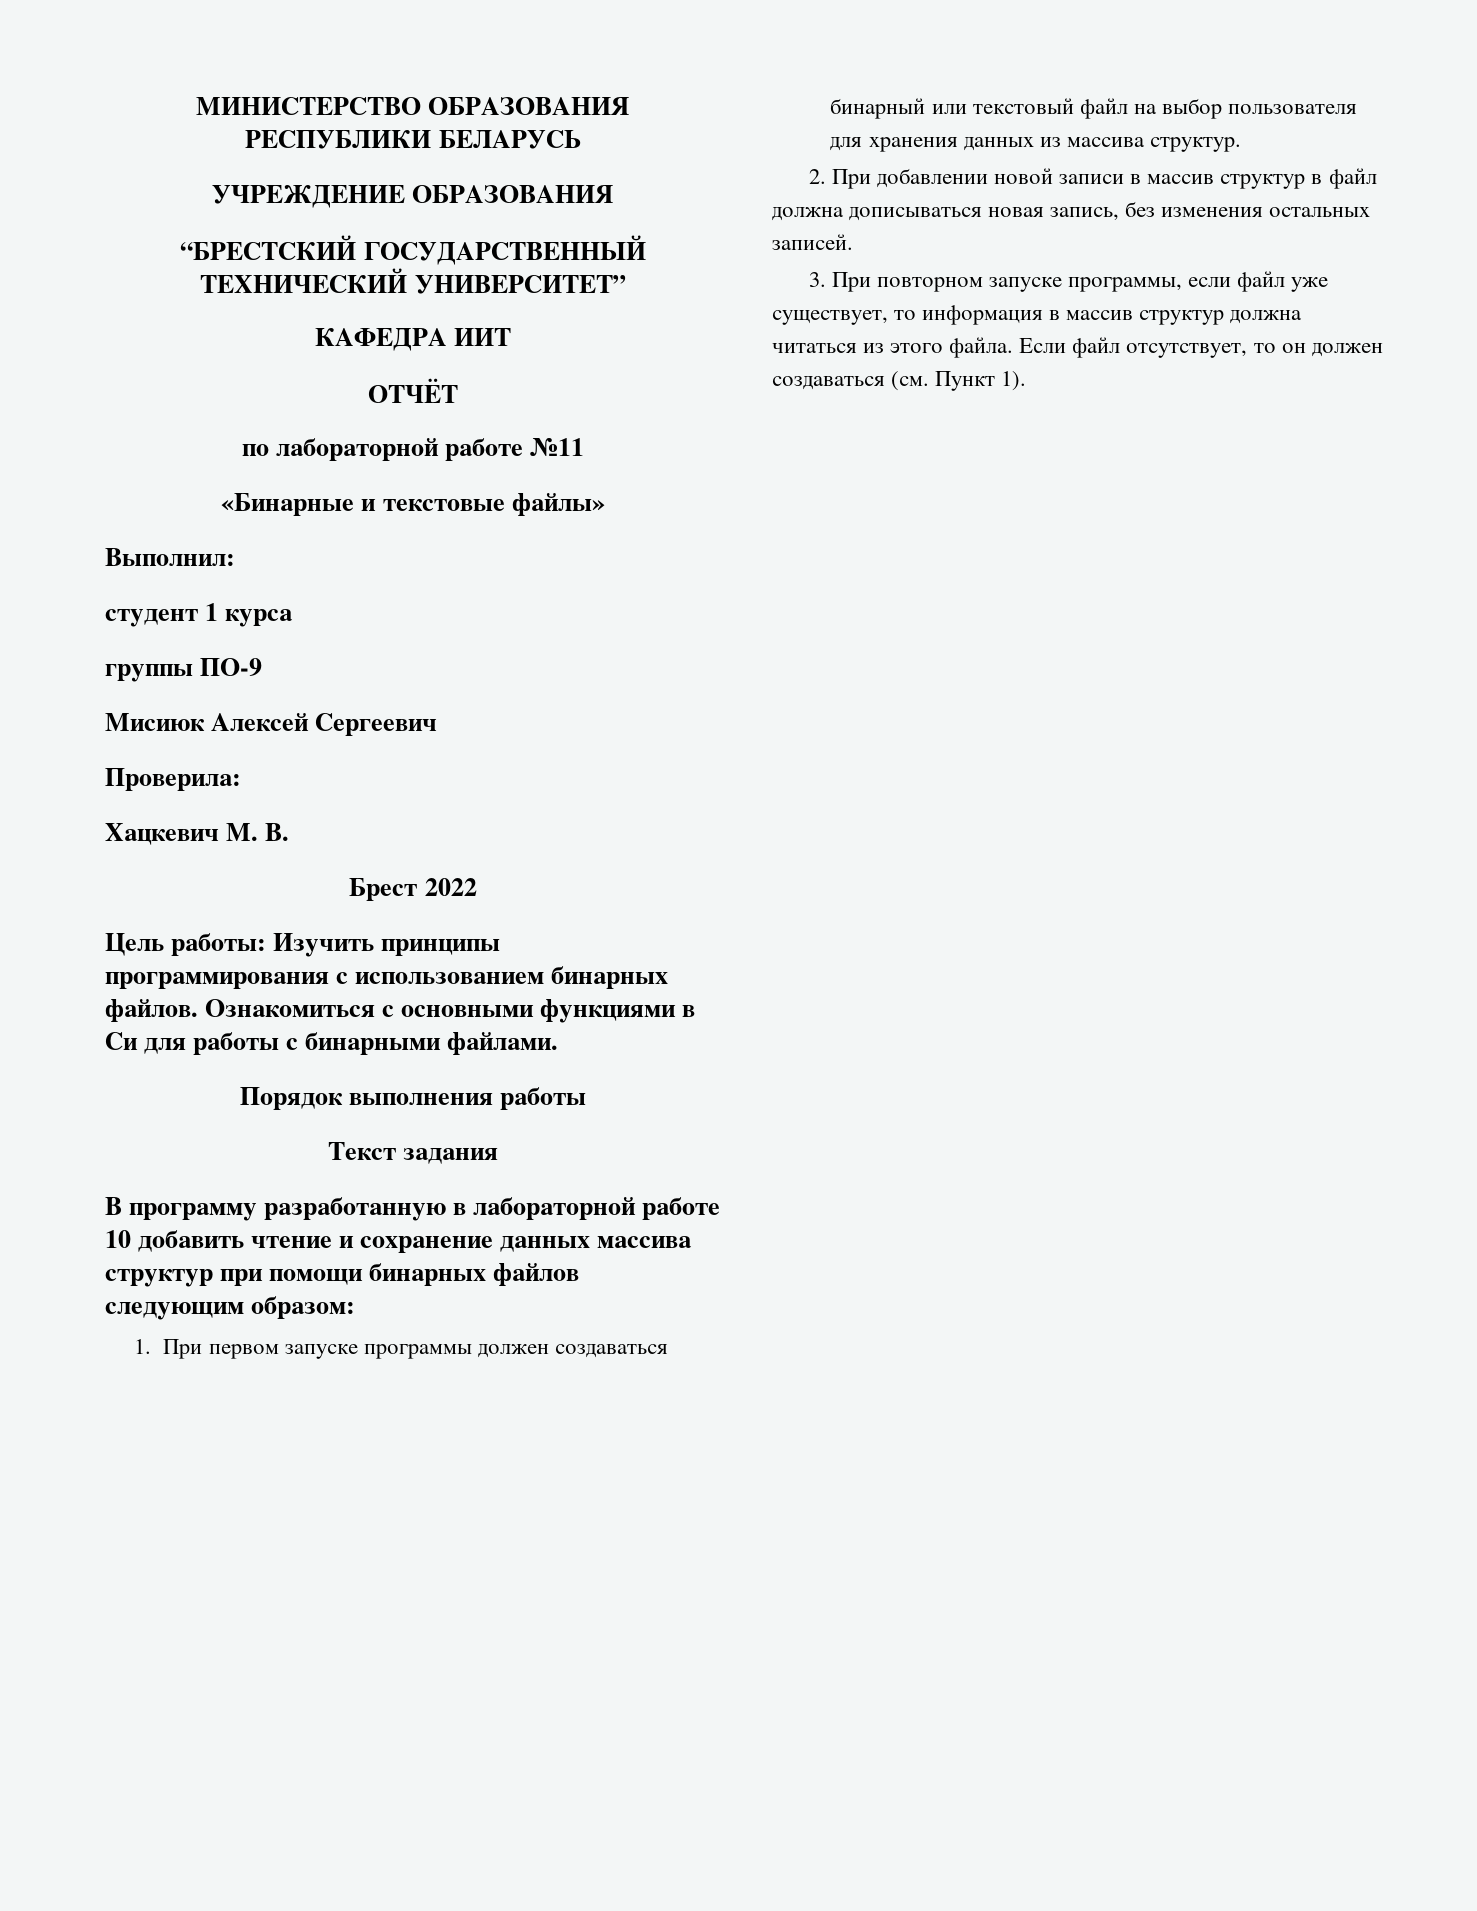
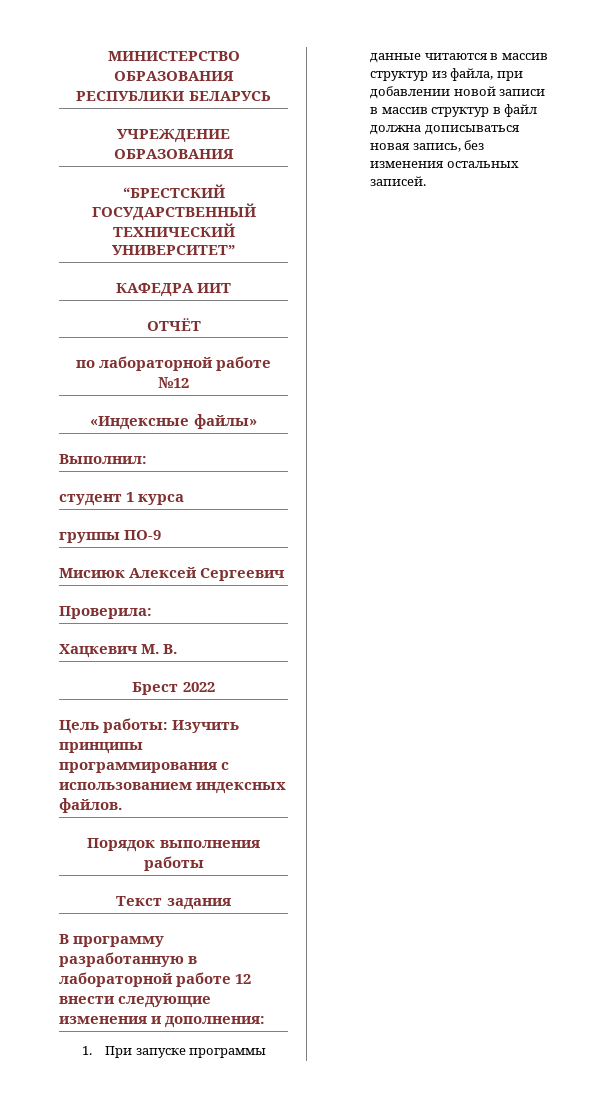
- по лабораторной работе №11
- «Бинарные и текстовые файлы»
+ по лабораторной работе №12
+ «Индексные файлы»
- Цель работы: Изучить принципы программирования с использованием бинарных файлов. Ознакомиться с основными функциями в Си для работы с бинарными файлами.
+ Цель работы: Изучить принципы программирования с использованием индексных файлов.
- В программу разработанную в лабораторной работе 10 добавить чтение и сохранение данных массива структур при помощи бинарных файлов следующим образом:
+ В программу разработанную в лабораторной работе 12 внести следующие изменения и дополнения:
- 1. При первом запуске программы должен создаваться бинарный или текстовый файл на выбор пользователя для хранения данных из массива структур.
- 2. При добавлении новой записи в массив структур в файл должна дописываться новая запись, без изменения остальных записей.
+ 1. При запуске программы данные читаются в массив структур из файла, при добавлении новой записи в массив структур в файл должна дописываться новая запись, без изменения остальных записей.
- 3. При повторном запуске программы, если файл уже существует, то информация в массив структур должна читаться из этого файла. Если файл отсутствует, то он должен создаваться (см. Пункт 1).

